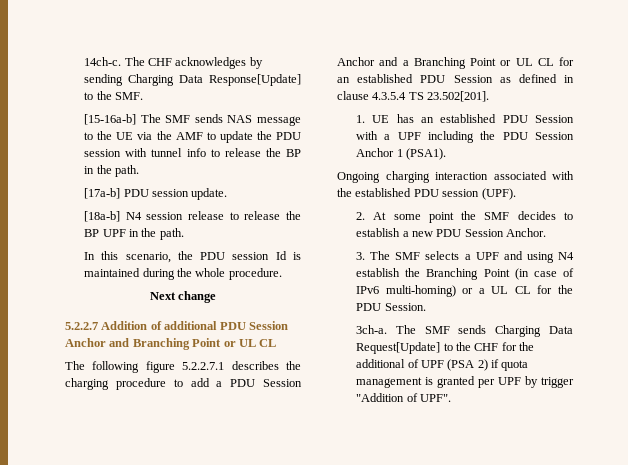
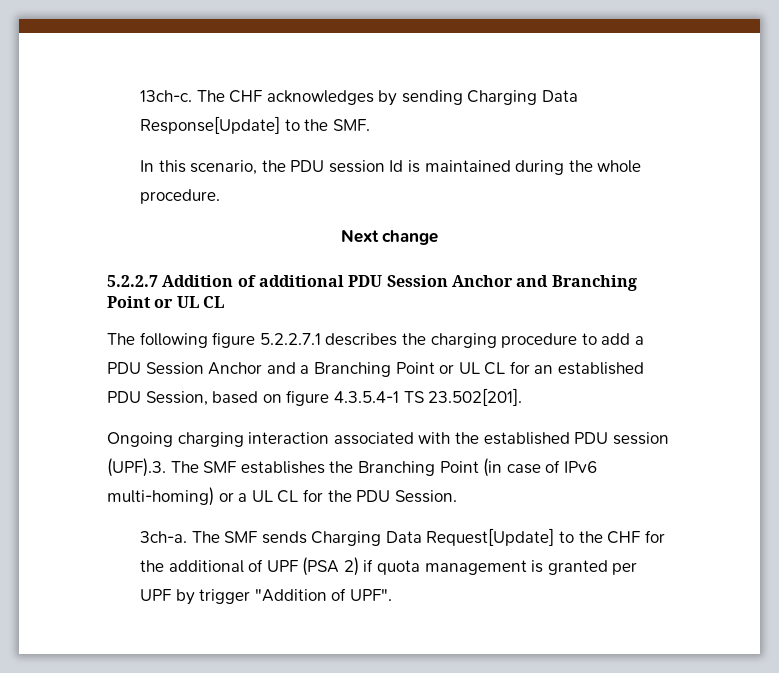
- 14ch-c.
+ 13ch-c.
- [15-16a-b] The SMF sends NAS message to the UE via the AMF to update the PDU session with tunnel info to release the BP in the path.
- [17a-b] PDU session update.
- [18a-b] N4 session release to release the BP UPF in the path.
- The following figure 5.2.2.7.1 describes the charging procedure to add a PDU Session Anchor and a Branching Point or UL CL for an established PDU Session as defined in clause 4.3.5.4 TS 23.502[201].
- 1. UE has an established PDU Session with a UPF including the PDU Session Anchor 1 (PSA1).
+ The following figure 5.2.2.7.1 describes the charging procedure to add a PDU Session Anchor and a Branching Point or UL CL for an established PDU Session, based on figure 4.3.5.4-1 TS 23.502[201].
- Ongoing charging interaction associated with the established PDU session (UPF).
- 2. At some point the SMF decides to establish a new PDU Session Anchor.
- 3. The SMF selects a UPF and using N4 establish the Branching Point (in case of IPv6 multi-homing) or a UL CL for the PDU Session.
+ Ongoing charging interaction associated with the established PDU session (UPF).3. The SMF establishes the Branching Point (in case of IPv6 multi-homing) or a UL CL for the PDU Session.

